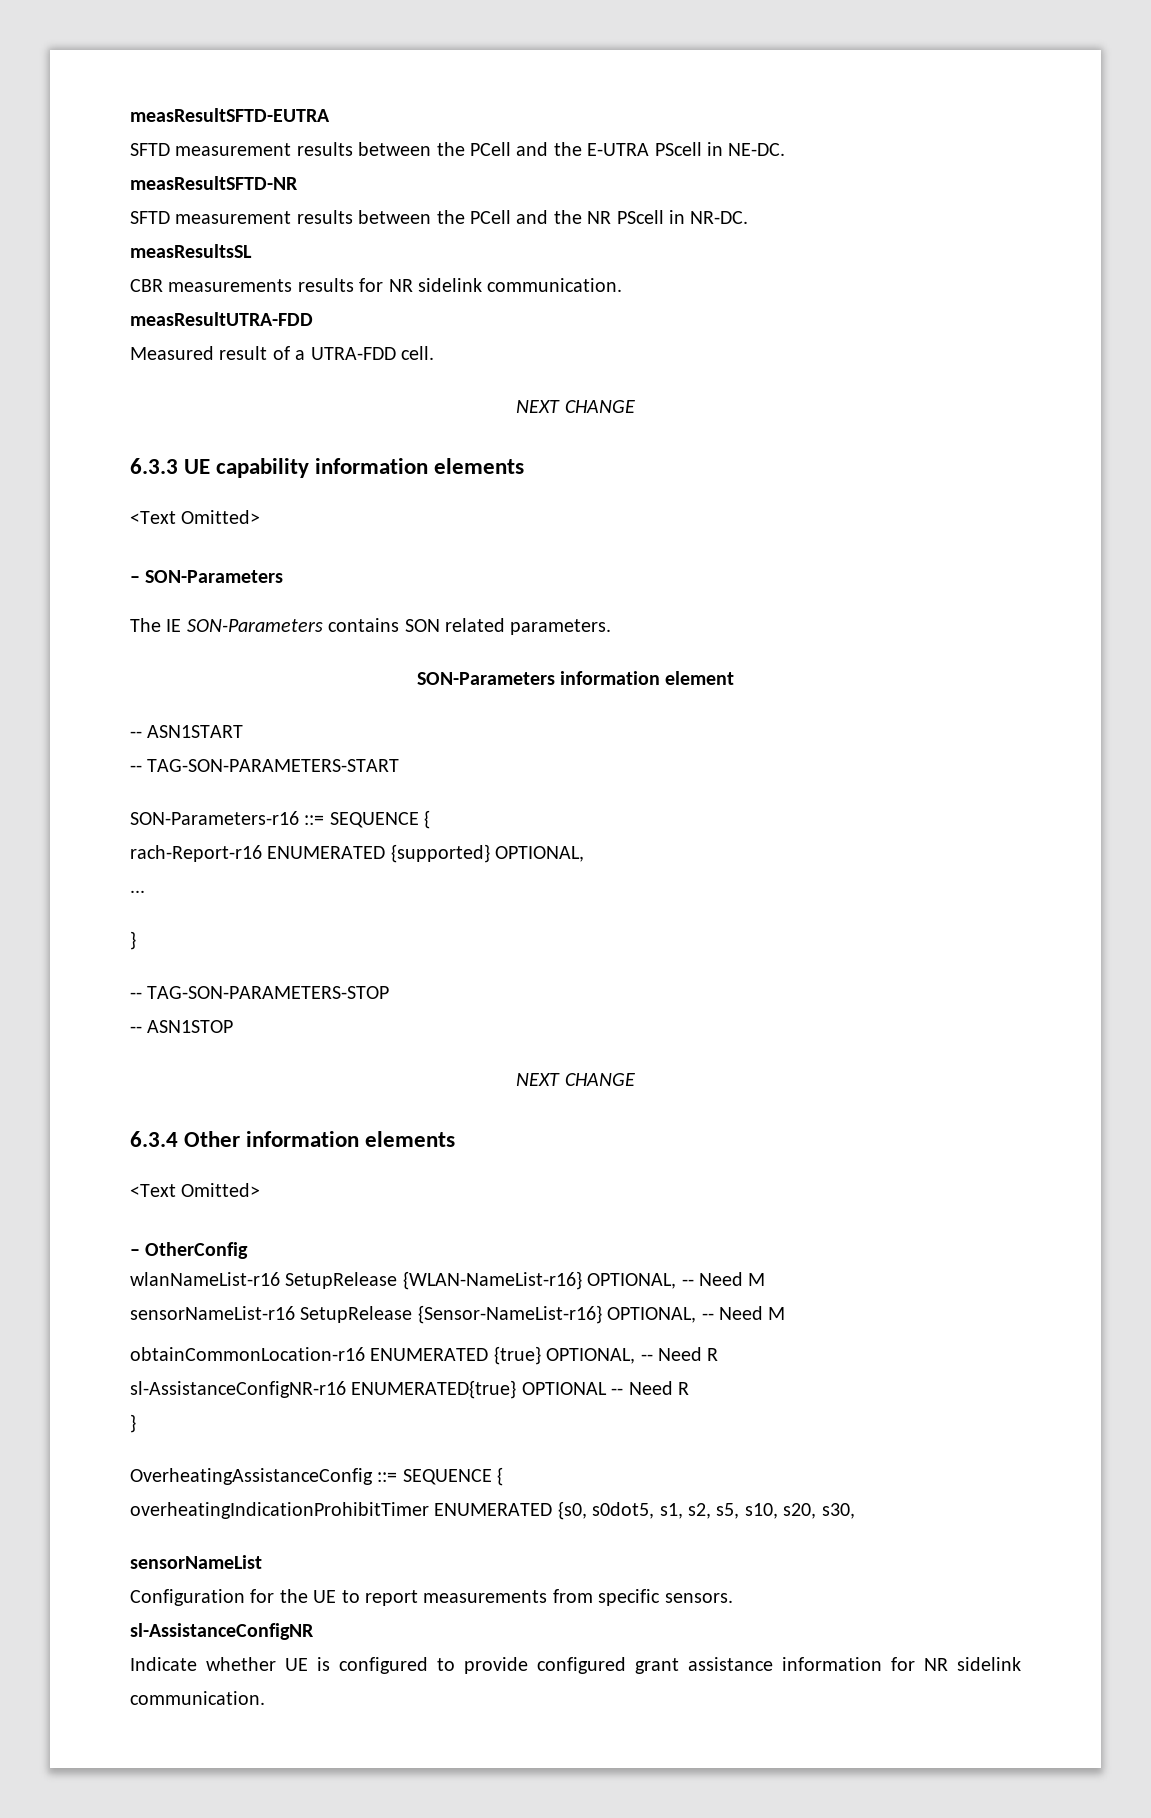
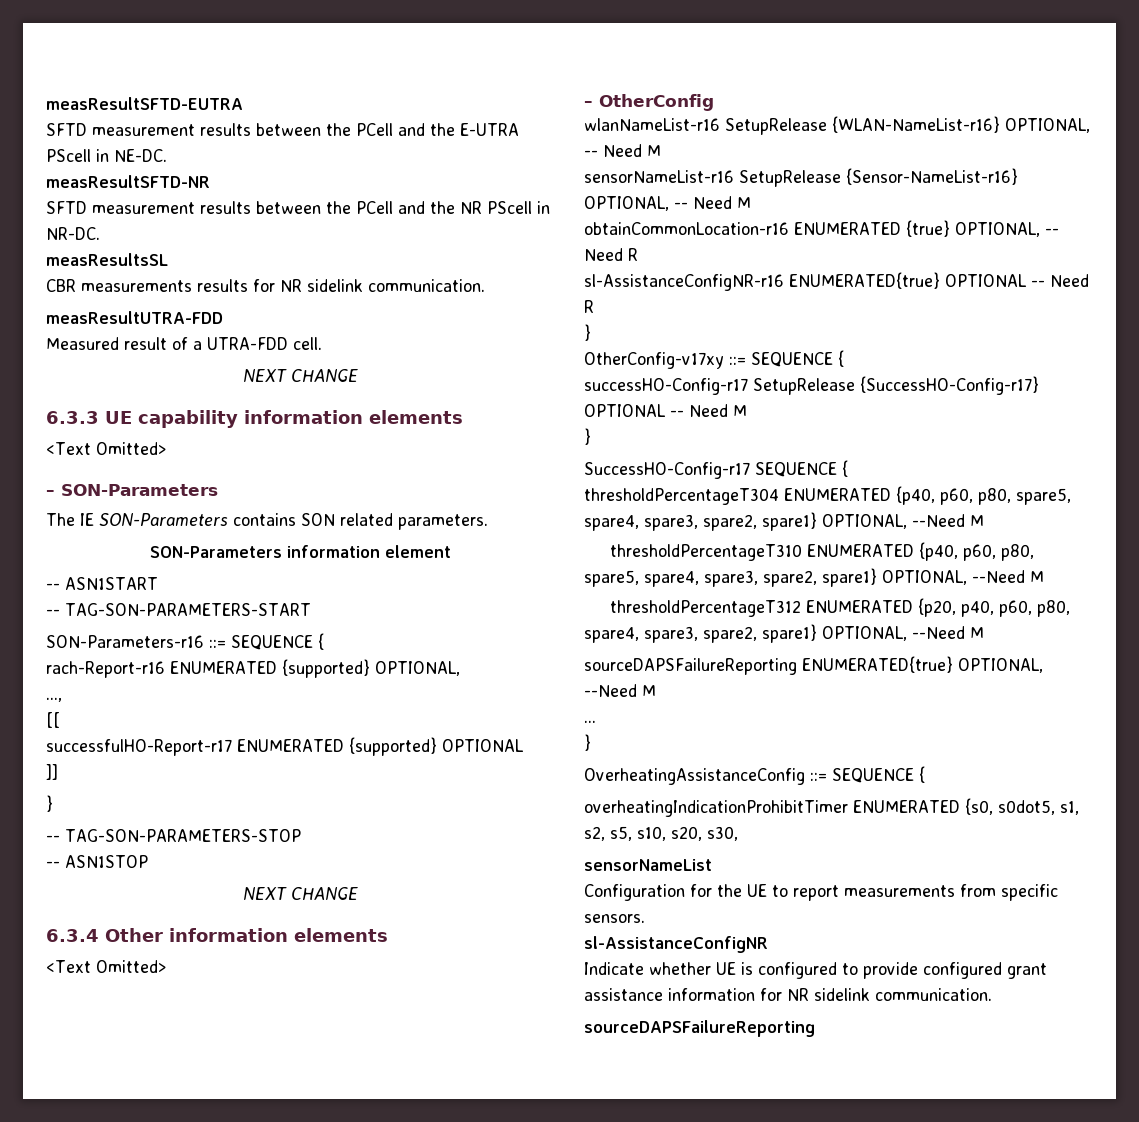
- ...
+ ...,
+ [[
+ successfulHO-Report-r17 ENUMERATED {supported} OPTIONAL
+ ]]
+ OtherConfig-v17xy ::= SEQUENCE {
+ successHO-Config-r17 SetupRelease {SuccessHO-Config-r17} OPTIONAL -- Need M
+ }
+ SuccessHO-Config-r17 SEQUENCE {
+ thresholdPercentageT304 ENUMERATED {p40, p60, p80, spare5, spare4, spare3, spare2, spare1} OPTIONAL, --Need M
+ thresholdPercentageT310 ENUMERATED {p40, p60, p80, spare5, spare4, spare3, spare2, spare1} OPTIONAL, --Need M
+ thresholdPercentageT312 ENUMERATED {p20, p40, p60, p80, spare4, spare3, spare2, spare1} OPTIONAL, --Need M
+ sourceDAPSFailureReporting ENUMERATED{true} OPTIONAL, --Need M
+ ...
+ }
  Indicate whether UE is configured to provide configured grant assistance information for NR sidelink communication.
+ sourceDAPSFailureReporting

